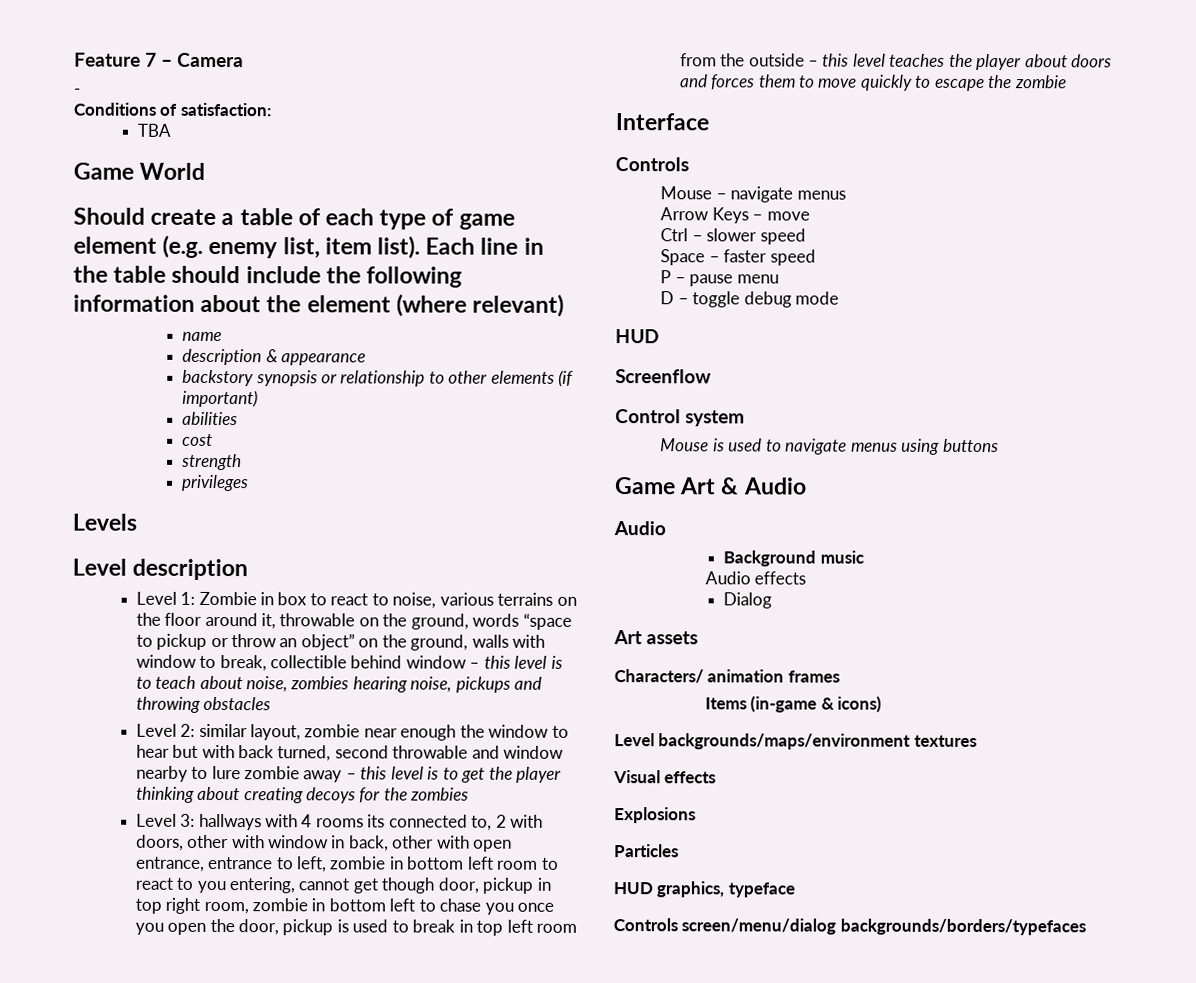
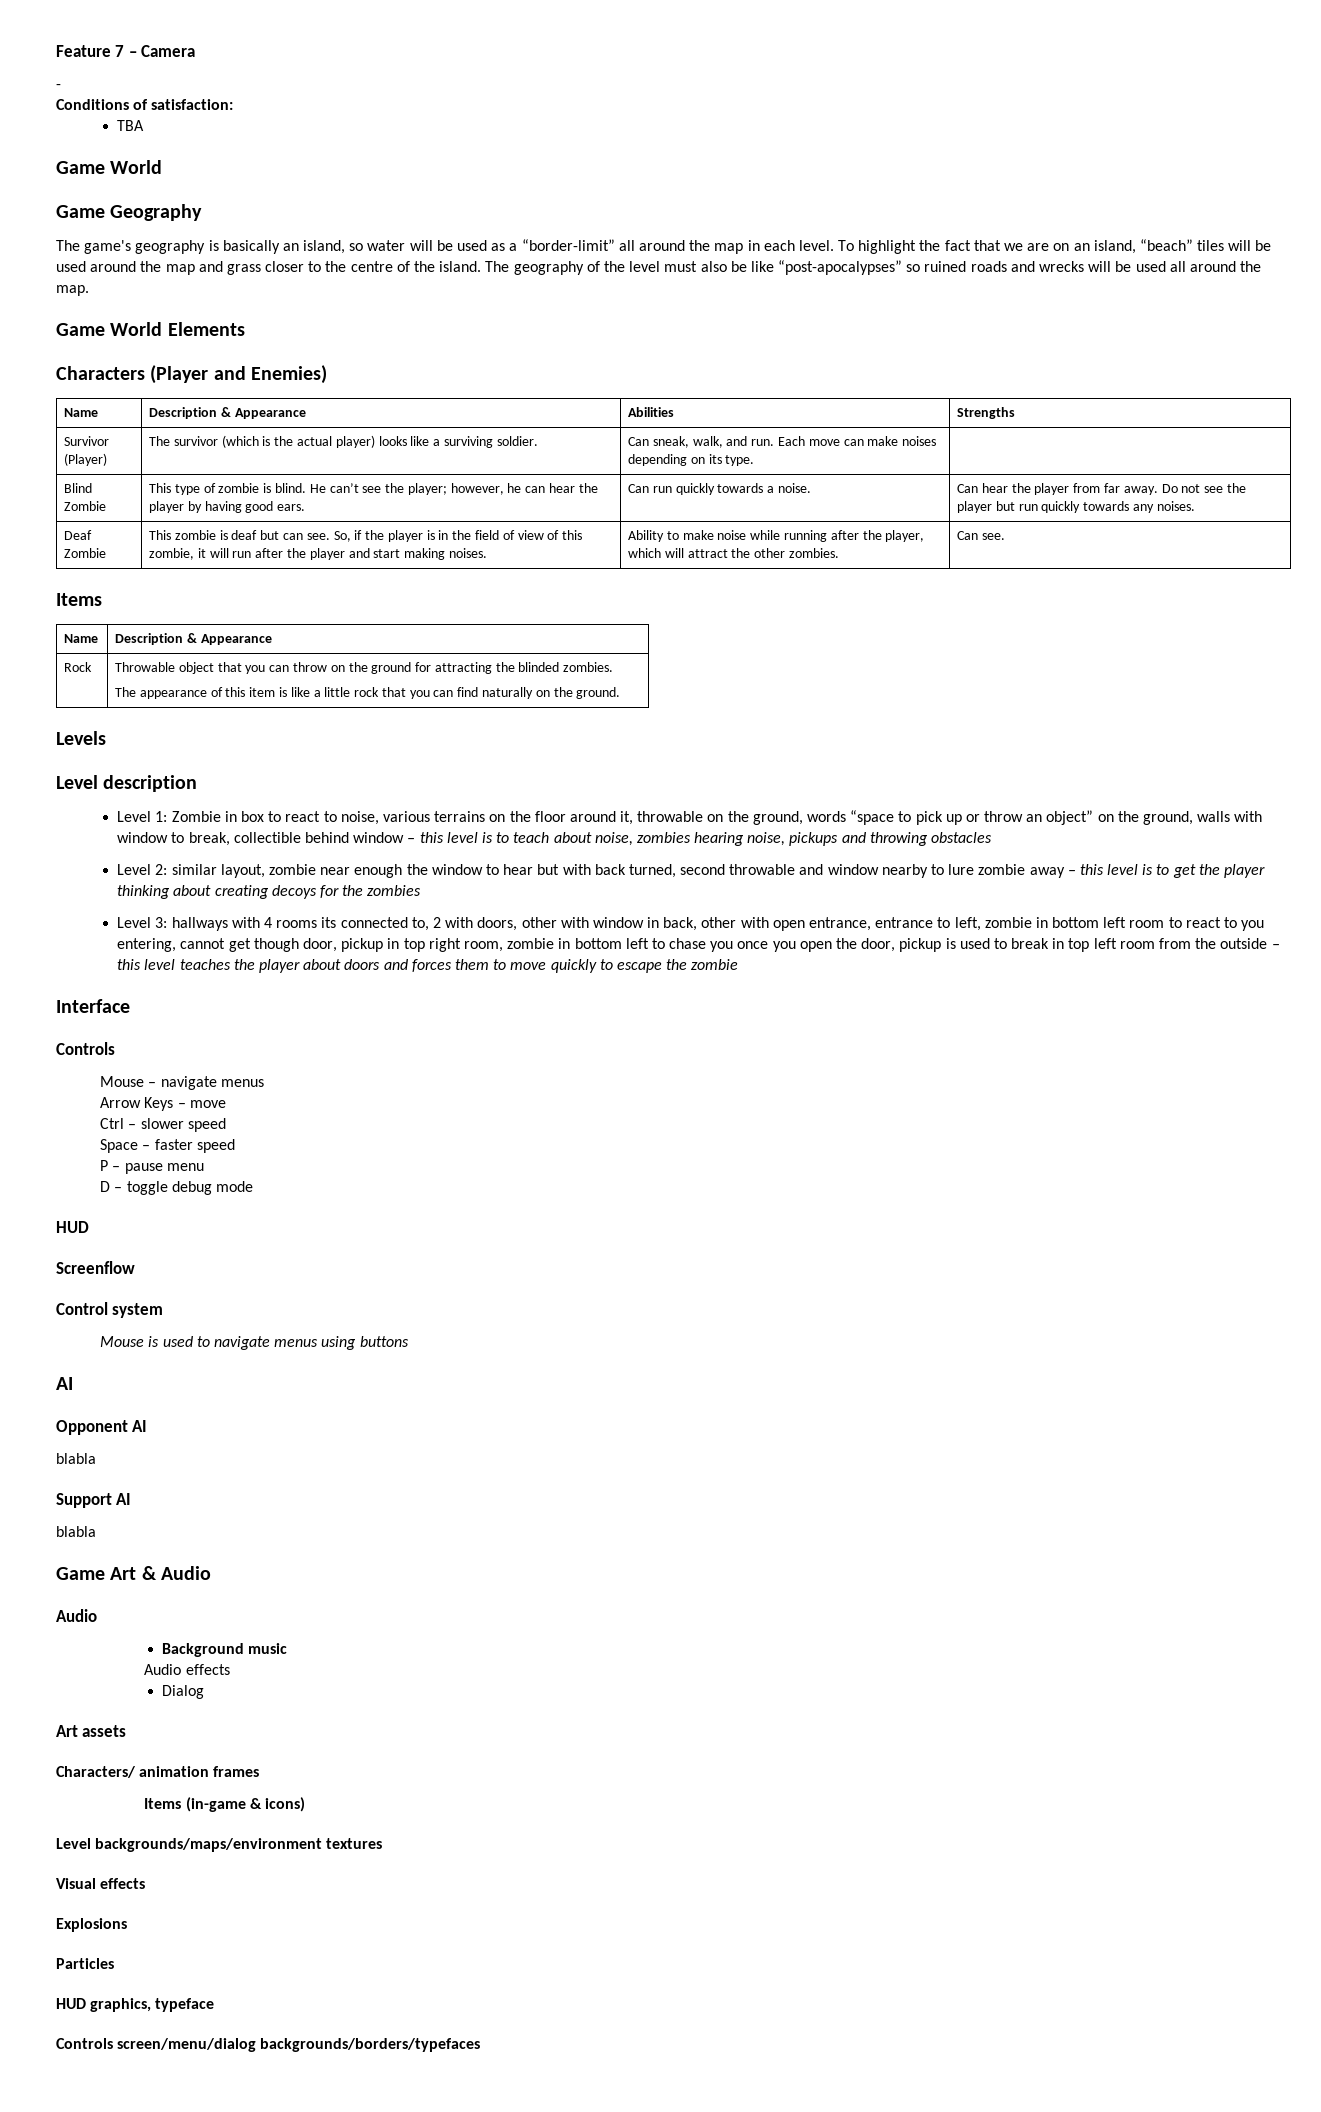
- Should create a table of each type of game element (e.g. enemy list, item list). Each line in the table should include the following information about the element (where relevant)
- name
- description & appearance
- backstory synopsis or relationship to other elements (if important)
- abilities
- cost
- strength
- privileges
+ Game Geography
+ The game's geography is basically an island, so water will be used as a “border-limit” all around the map in each level. To highlight the fact that we are on an island, “beach” tiles will be used around the map and grass closer to the centre of the island. The geography of the level must also be like “post-apocalypses” so ruined roads and wrecks will be used all around the map.
+ Game World Elements
+ Characters (Player and Enemies)
+ Name | Description & Appearance | Abilities | Strengths
+ Survivor (Player) | The survivor (which is the actual player) looks like a surviving soldier. | Can sneak, walk, and run. Each move can make noises depending on its type. |
+ Blind Zombie | This type of zombie is blind. He can’t see the player; however, he can hear the player by having good ears. | Can run quickly towards a noise. | Can hear the player from far away. Do not see the player but run quickly towards any noises.
+ Deaf Zombie | This zombie is deaf but can see. So, if the player is in the field of view of this zombie, it will run after the player and start making noises. | Ability to make noise while running after the player, which will attract the other zombies. | Can see.
+ Items
+ Name | Description & Appearance
+ Rock | Throwable object that you can throw on the ground for attracting the blinded zombies.
+ The appearance of this item is like a little rock that you can find naturally on the ground.
- Level 1: Zombie in box to react to noise, various terrains on the floor around it, throwable on the ground, words “space to pickup or throw an object” on the ground, walls with window to break, collectible behind window – this level is to teach about noise, zombies hearing noise, pickups and throwing obstacles
+ Level 1: Zombie in box to react to noise, various terrains on the floor around it, throwable on the ground, words “space to pick up or throw an object” on the ground, walls with window to break, collectible behind window – this level is to teach about noise, zombies hearing noise, pickups and throwing obstacles
  Mouse is used to navigate menus using buttons
+ AI
+ Opponent AI
+ blabla
+ Support AI
+ blabla

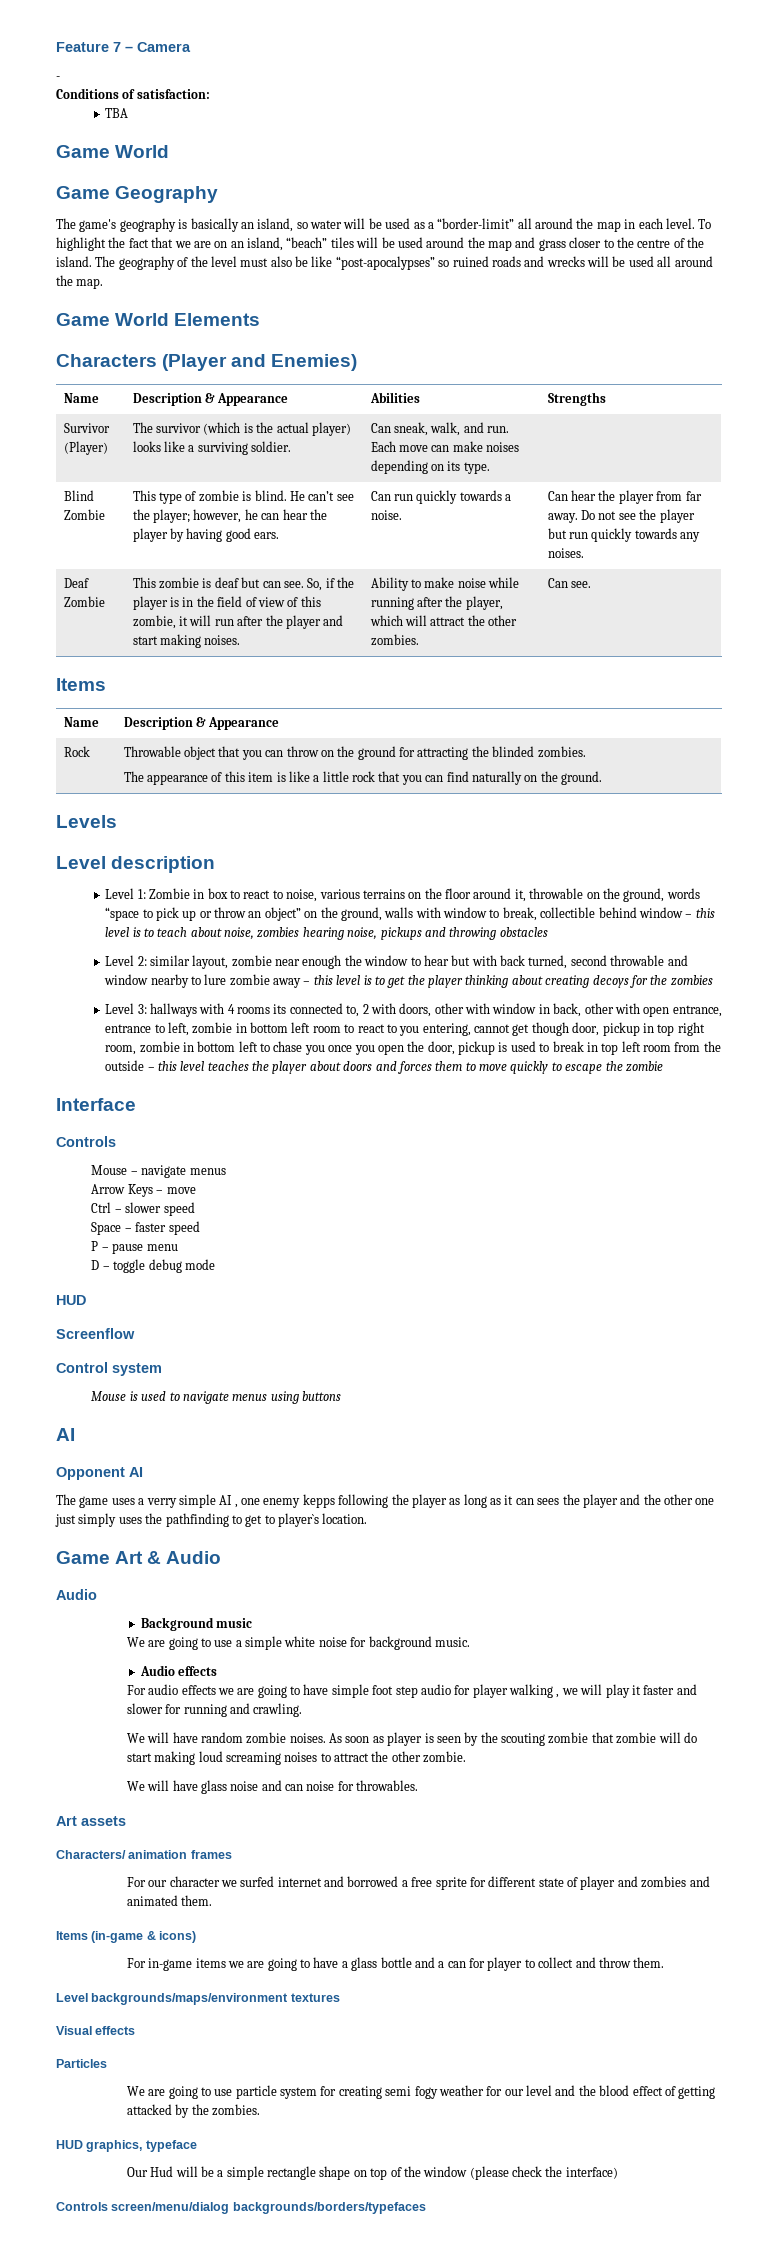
  Opponent AI
- blabla
- Support AI
- blabla
+ The game uses a verry simple AI , one enemy kepps following the player as long as it can sees the player and the other one just simply uses the pathfinding to get to player`s location.
+ We are going to use a simple white noise for background music.
  Audio effects
- Dialog
+ For audio effects we are going to have simple foot step audio for player walking , we will play it faster and slower for running and crawling.
+ We will have random zombie noises. As soon as player is seen by the scouting zombie that zombie will do start making loud screaming noises to attract the other zombie.
+ We will have glass noise and can noise for throwables.
+ For our character we surfed internet and borrowed a free sprite for different state of player and zombies and animated them.
  Items (in-game & icons)
+ For in-game items we are going to have a glass bottle and a can for player to collect and throw them.
- Explosions
  Particles
+ We are going to use particle system for creating semi fogy weather for our level and the blood effect of getting attacked by the zombies.
  HUD graphics, typeface
+ Our Hud will be a simple rectangle shape on top of the window (please check the interface)

